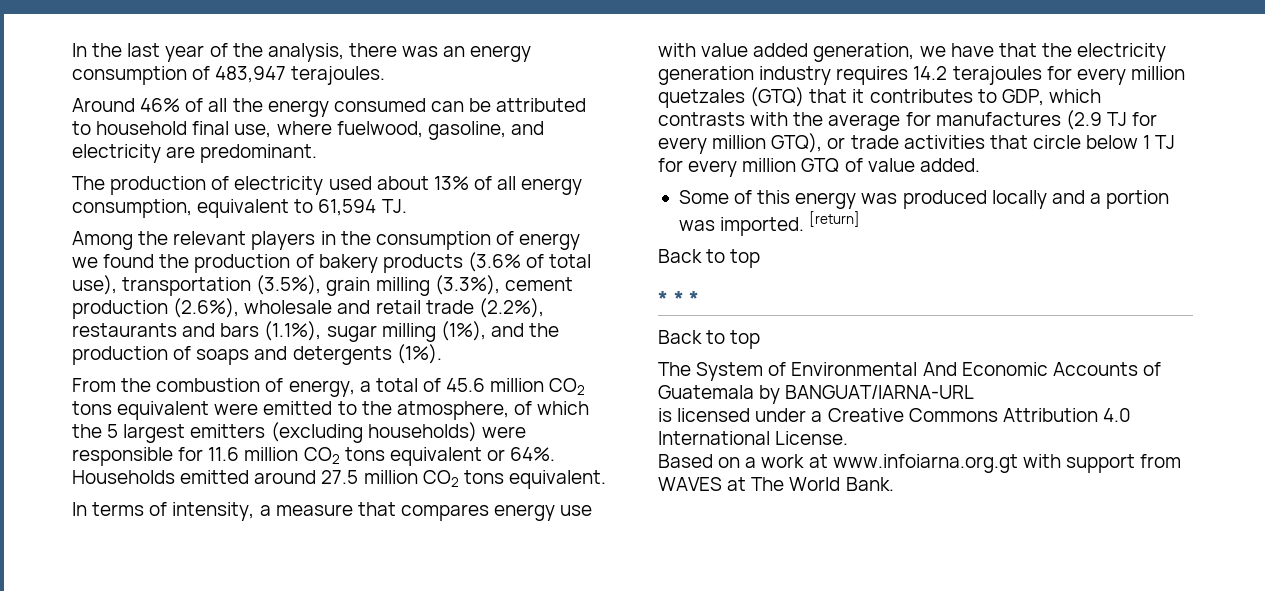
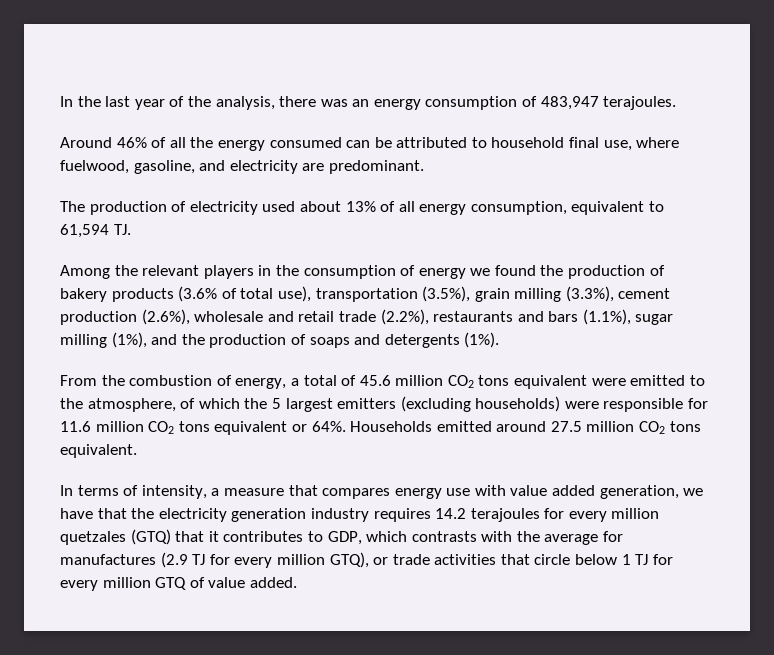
- Some of this energy was produced locally and a portion was imported. [return]
- Back to top
- * * *
- Back to top
- The System of Environmental And Economic Accounts of Guatemala by BANGUAT/IARNA-URL
- is licensed under a Creative Commons Attribution 4.0 International License.
- Based on a work at www.infoiarna.org.gt with support from WAVES at The World Bank.

